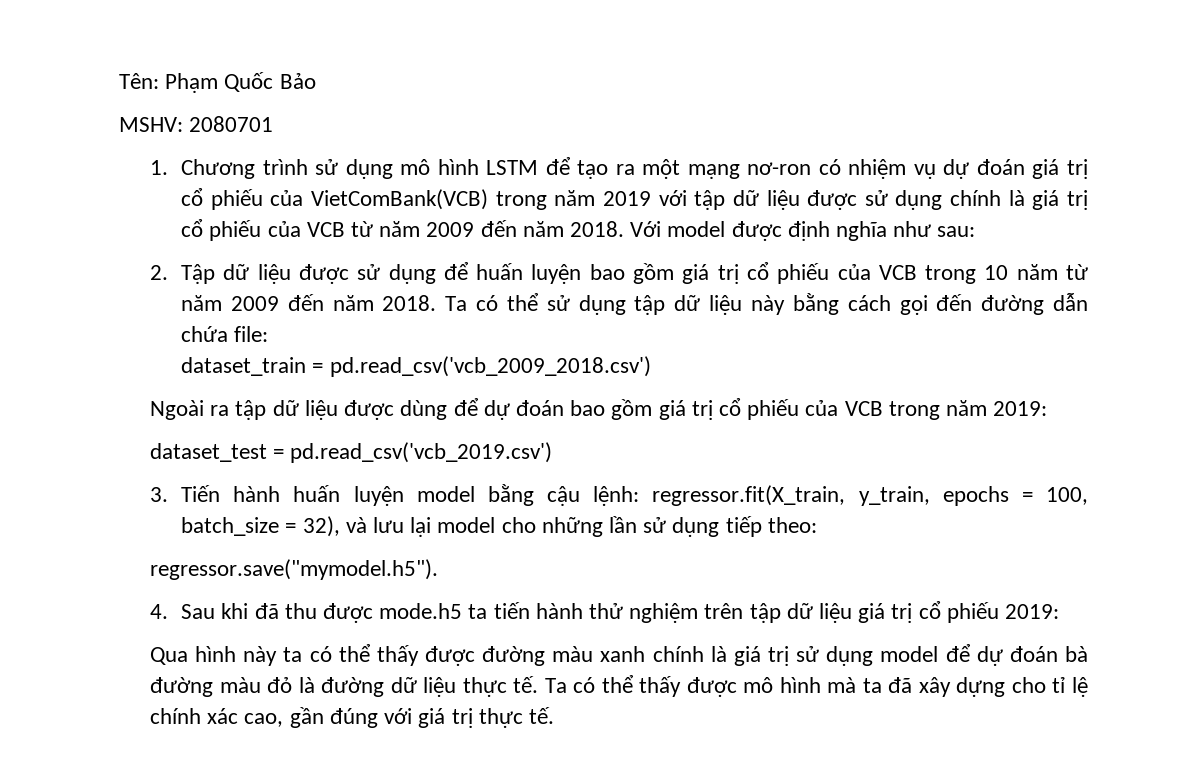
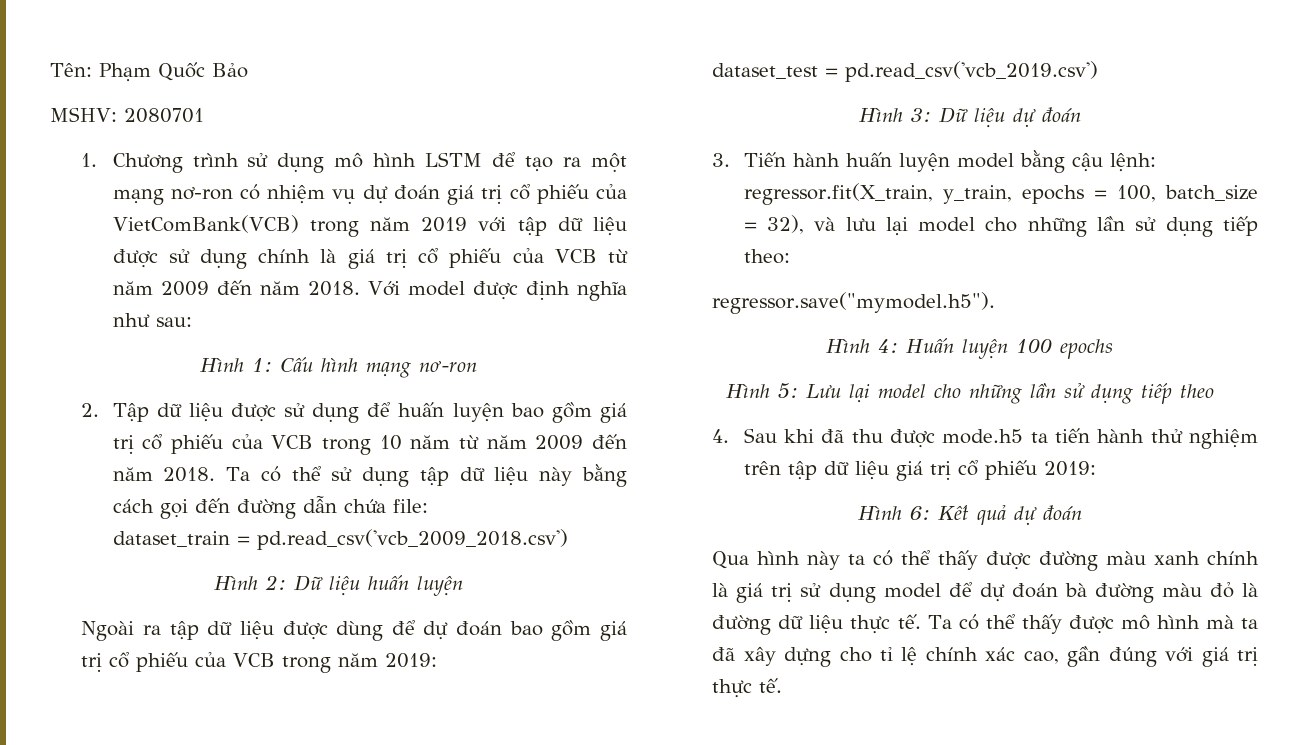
+ Hình 1: Cấu hình mạng nơ-ron
+ Hình 2: Dữ liệu huấn luyện
+ Hình 3: Dữ liệu dự đoán
+ Hình 4: Huấn luyện 100 epochs
+ Hình 5: Lưu lại model cho những lần sử dụng tiếp theo
+ Hình 6: Kết quả dự đoán

